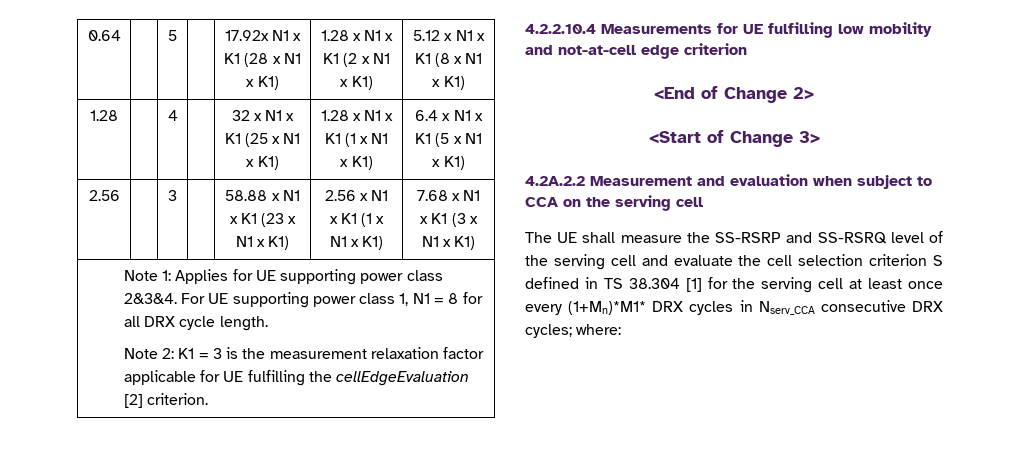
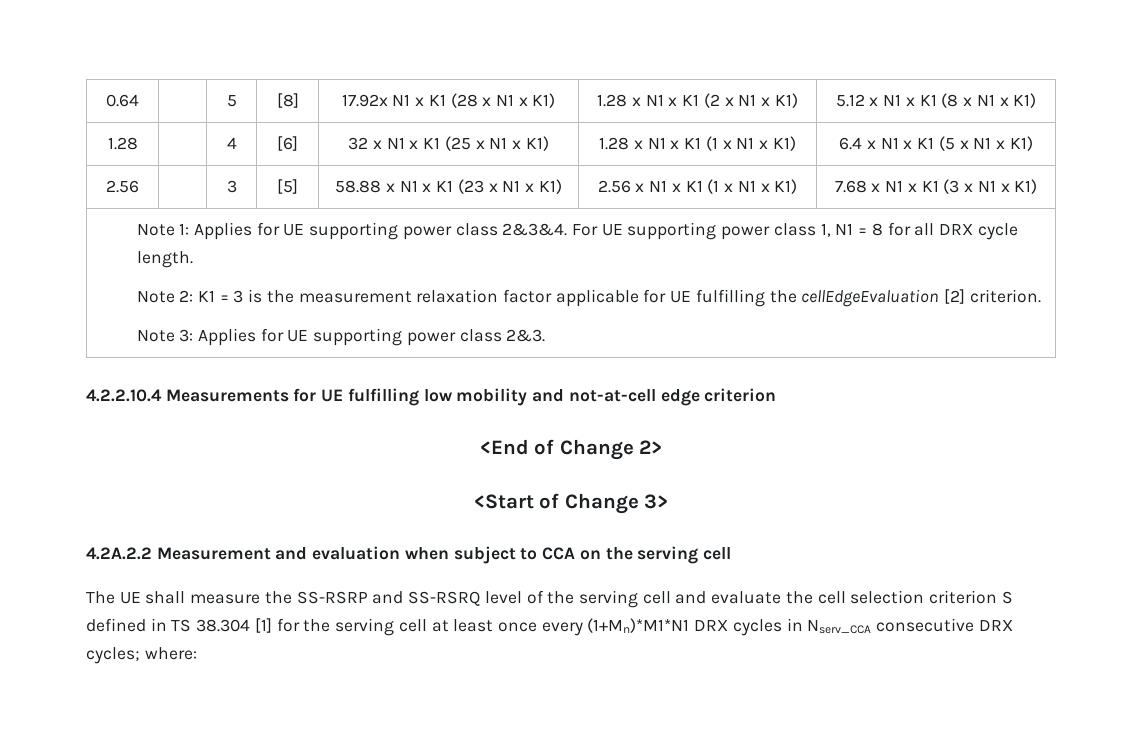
- 0.64 | | 5 | | 17.92x N1 x K1 (28 x N1 x K1) | 1.28 x N1 x K1 (2 x N1 x K1) | 5.12 x N1 x K1 (8 x N1 x K1)
+ 0.64 | | 5 | [8] | 17.92x N1 x K1 (28 x N1 x K1) | 1.28 x N1 x K1 (2 x N1 x K1) | 5.12 x N1 x K1 (8 x N1 x K1)
- 1.28 | | 4 | | 32 x N1 x K1 (25 x N1 x K1) | 1.28 x N1 x K1 (1 x N1 x K1) | 6.4 x N1 x K1 (5 x N1 x K1)
+ 1.28 | | 4 | [6] | 32 x N1 x K1 (25 x N1 x K1) | 1.28 x N1 x K1 (1 x N1 x K1) | 6.4 x N1 x K1 (5 x N1 x K1)
- 2.56 | | 3 | | 58.88 x N1 x K1 (23 x N1 x K1) | 2.56 x N1 x K1 (1 x N1 x K1) | 7.68 x N1 x K1 (3 x N1 x K1)
+ 2.56 | | 3 | [5] | 58.88 x N1 x K1 (23 x N1 x K1) | 2.56 x N1 x K1 (1 x N1 x K1) | 7.68 x N1 x K1 (3 x N1 x K1)
+ Note 3: Applies for UE supporting power class 2&3.
- The UE shall measure the SS-RSRP and SS-RSRQ level of the serving cell and evaluate the cell selection criterion S defined in TS 38.304 [1] for the serving cell at least once every (1+Mn)*M1* DRX cycles in Nserv_CCA consecutive DRX cycles; where:
+ The UE shall measure the SS-RSRP and SS-RSRQ level of the serving cell and evaluate the cell selection criterion S defined in TS 38.304 [1] for the serving cell at least once every (1+Mn)*M1*N1 DRX cycles in Nserv_CCA consecutive DRX cycles; where:

